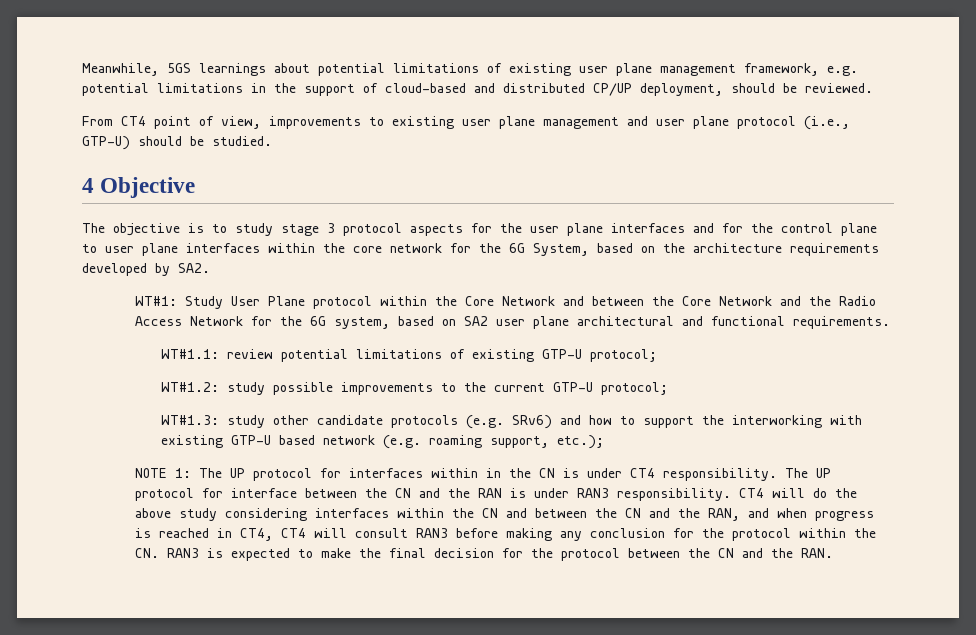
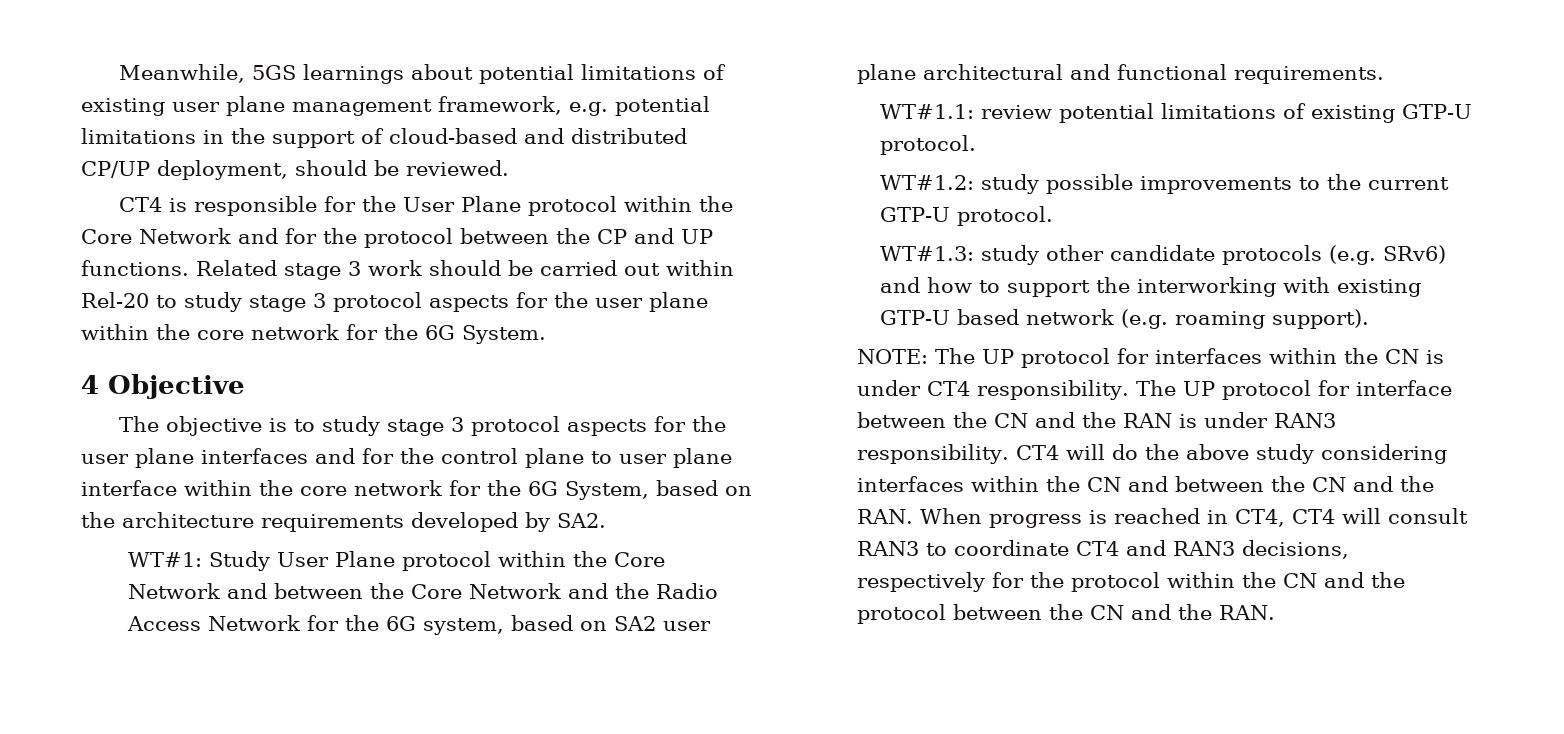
- From CT4 point of view, improvements to existing user plane management and user plane protocol (i.e., GTP-U) should be studied.
+ CT4 is responsible for the User Plane protocol within the Core Network and for the protocol between the CP and UP functions. Related stage 3 work should be carried out within Rel-20 to study stage 3 protocol aspects for the user plane within the core network for the 6G System.
- The objective is to study stage 3 protocol aspects for the user plane interfaces and for the control plane to user plane interfaces within the core network for the 6G System, based on the architecture requirements developed by SA2.
+ The objective is to study stage 3 protocol aspects for the user plane interfaces and for the control plane to user plane interface within the core network for the 6G System, based on the architecture requirements developed by SA2.
- WT#1.1: review potential limitations of existing GTP-U protocol;
+ WT#1.1: review potential limitations of existing GTP-U protocol.
- WT#1.2: study possible improvements to the current GTP-U protocol;
+ WT#1.2: study possible improvements to the current GTP-U protocol.
- WT#1.3: study other candidate protocols (e.g. SRv6) and how to support the interworking with existing GTP-U based network (e.g. roaming support, etc.);
- NOTE 1: The UP protocol for interfaces within in the CN is under CT4 responsibility.
+ WT#1.3: study other candidate protocols (e.g. SRv6) and how to support the interworking with existing GTP-U based network (e.g. roaming support).
+ NOTE: The UP protocol for interfaces within the CN is under CT4 responsibility.
- CT4 will do the above study considering interfaces within the CN and between the CN and the RAN, and when progress is reached in CT4, CT4 will consult RAN3 before making any conclusion for the protocol within the CN. RAN3 is expected to make the final decision for the protocol between the CN and the RAN.
+ CT4 will do the above study considering interfaces within the CN and between the CN and the RAN. When progress is reached in CT4, CT4 will consult RAN3 to coordinate CT4 and RAN3 decisions, respectively for the protocol within the CN and the protocol between the CN and the RAN.

